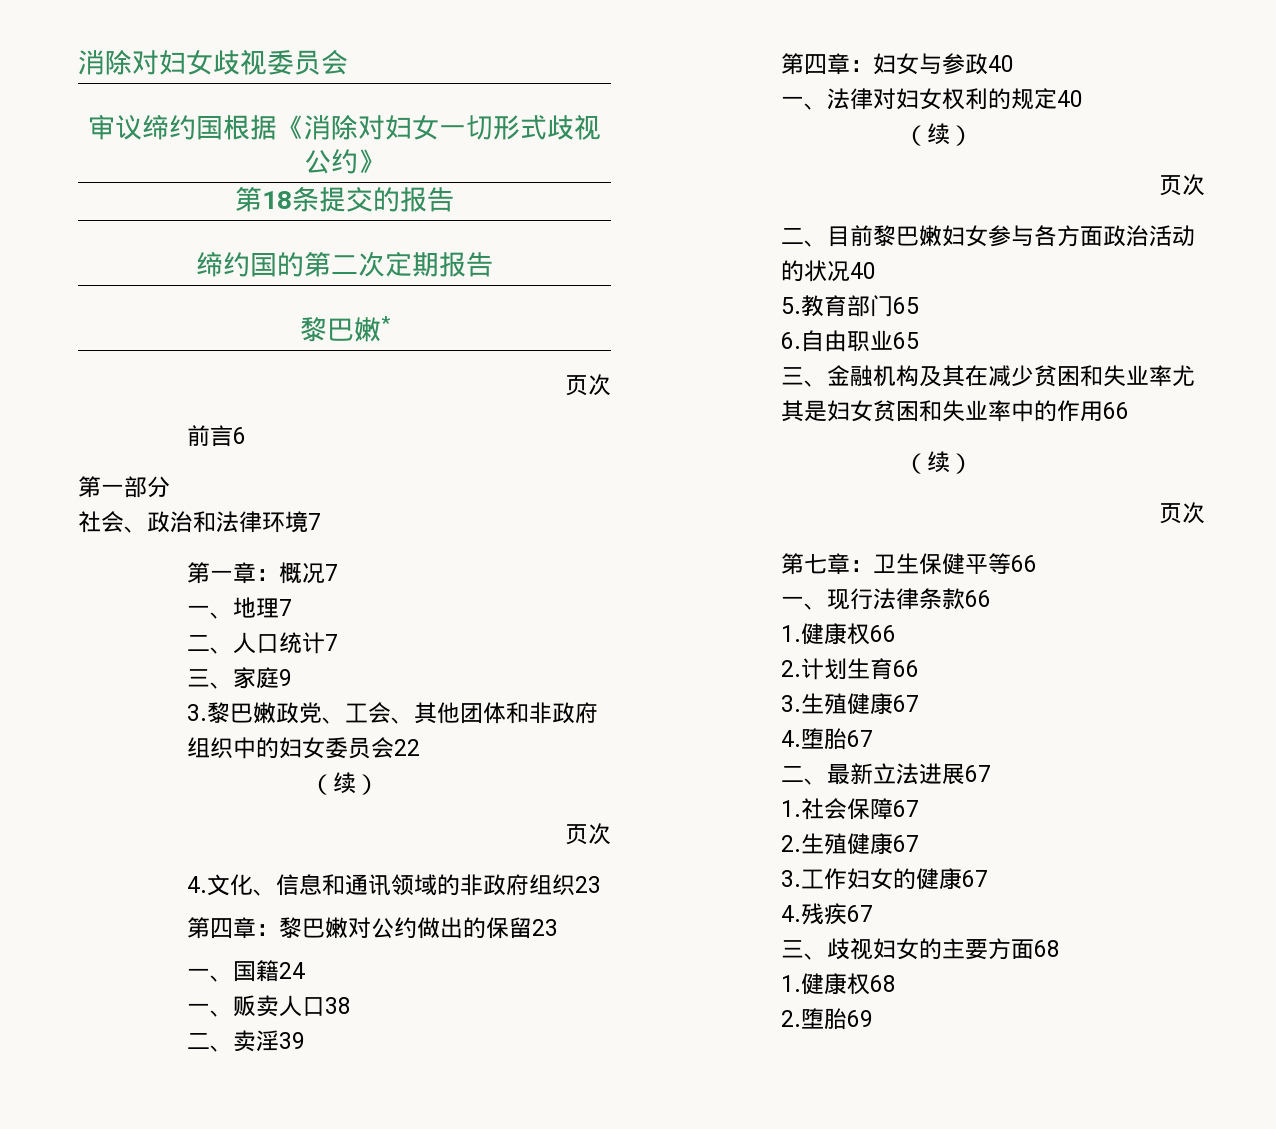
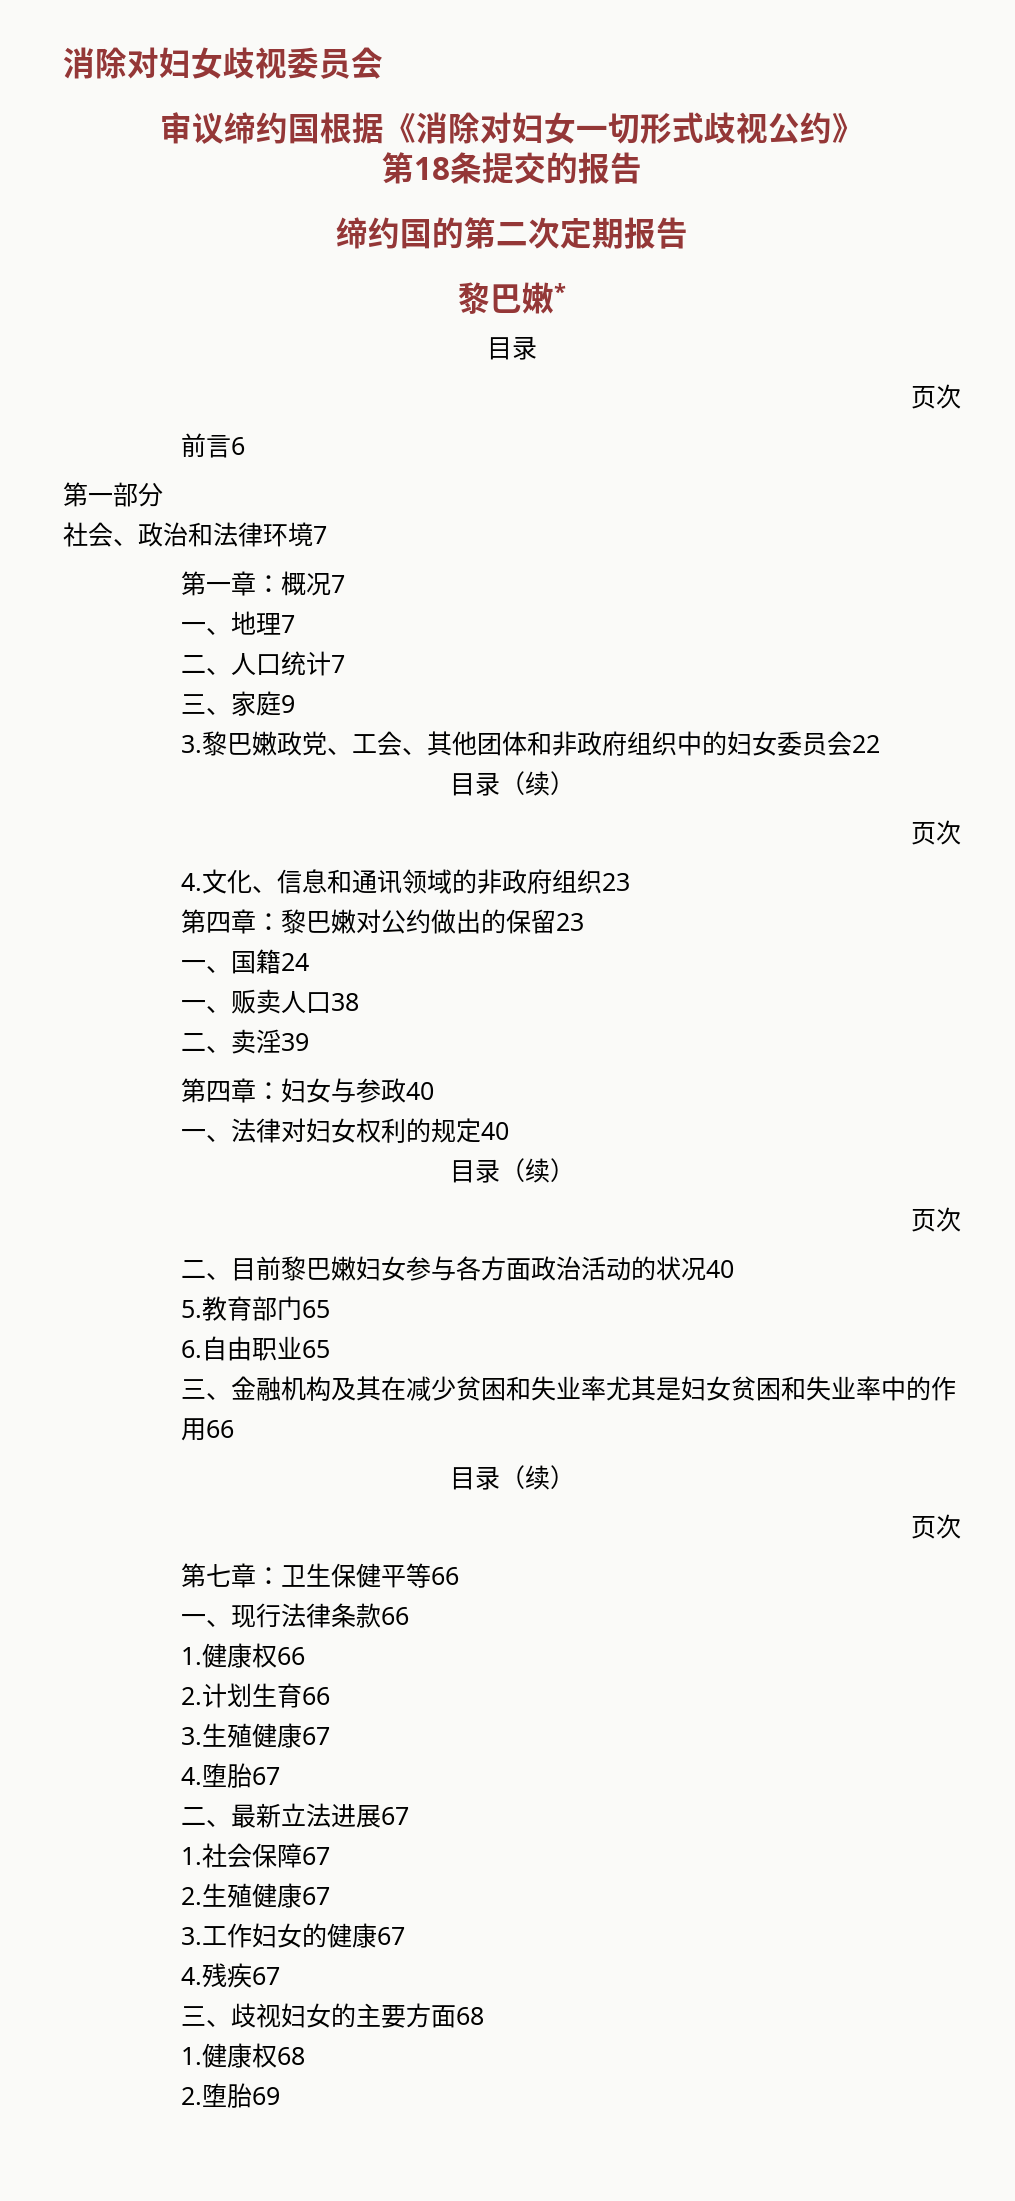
  黎巴嫩*
+ 目录
  3.黎巴嫩政党、工会、其他团体和非政府组织中的妇女委员会22
- （续）
+ 目录（续）
  一、法律对妇女权利的规定40
- （续）
+ 目录（续）
  三、金融机构及其在减少贫困和失业率尤其是妇女贫困和失业率中的作用66
- （续）
+ 目录（续）

